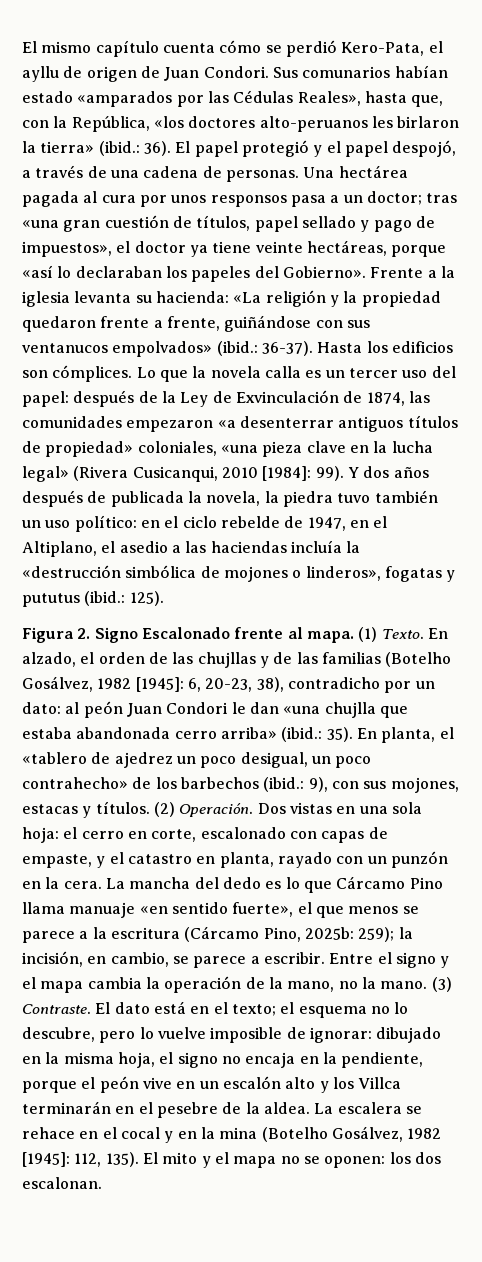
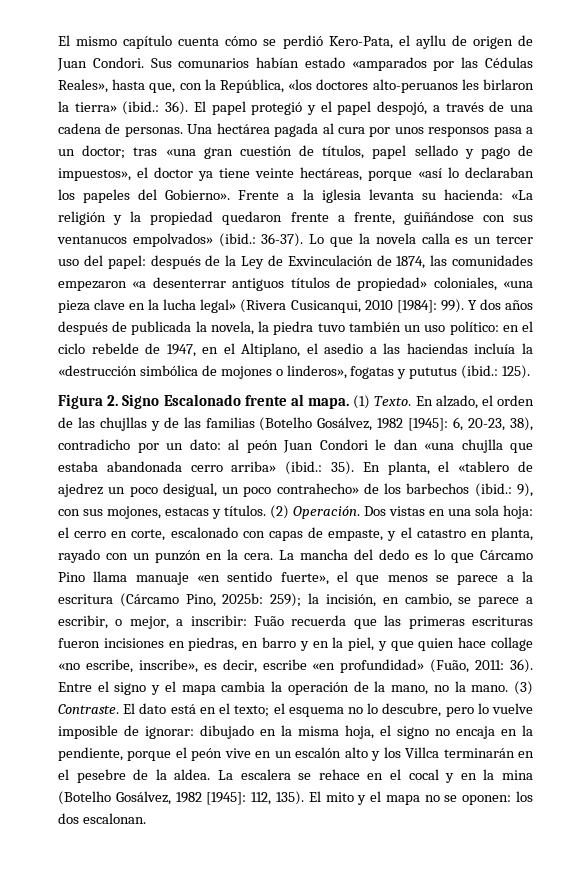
- Hasta los edificios son cómplices.
- La mancha del dedo es lo que Cárcamo Pino llama manuaje «en sentido fuerte», el que menos se parece a la escritura (Cárcamo Pino, 2025b: 259); la incisión, en cambio, se parece a escribir.
+ La mancha del dedo es lo que Cárcamo Pino llama manuaje «en sentido fuerte», el que menos se parece a la escritura (Cárcamo Pino, 2025b: 259); la incisión, en cambio, se parece a escribir, o mejor, a inscribir: Fuão recuerda que las primeras escrituras fueron incisiones en piedras, en barro y en la piel, y que quien hace collage «no escribe, inscribe», es decir, escribe «en profundidad» (Fuão, 2011: 36).

